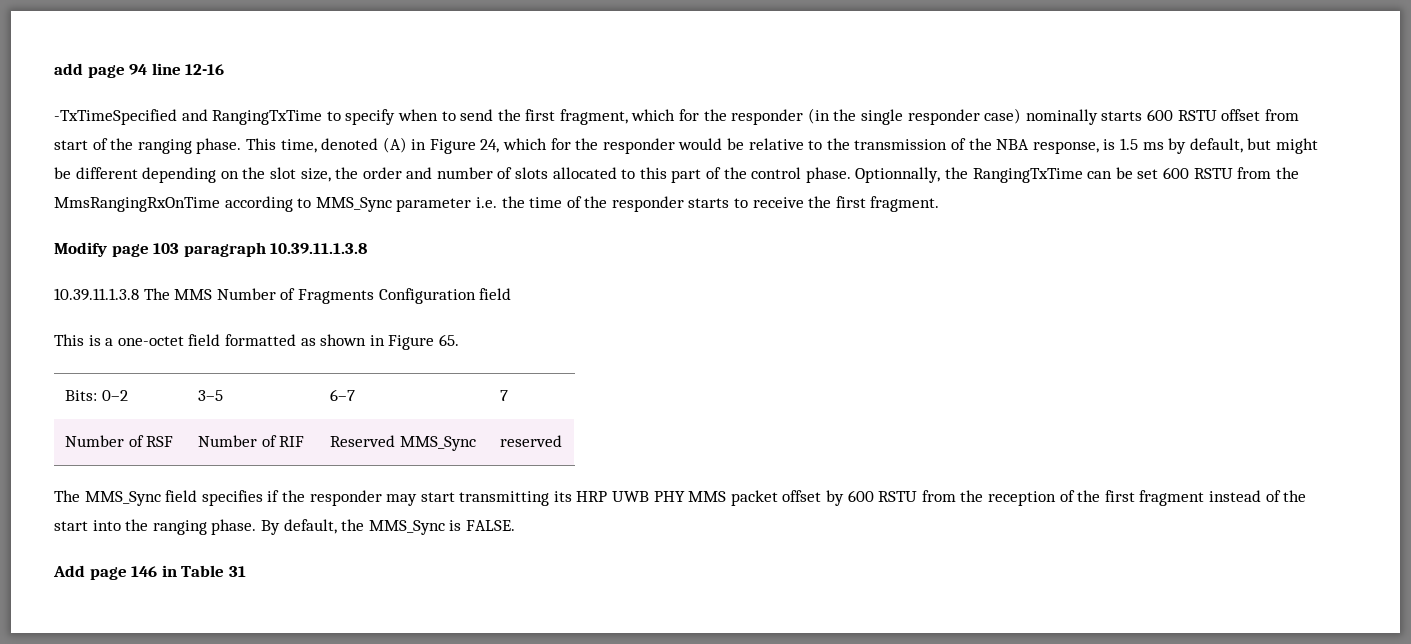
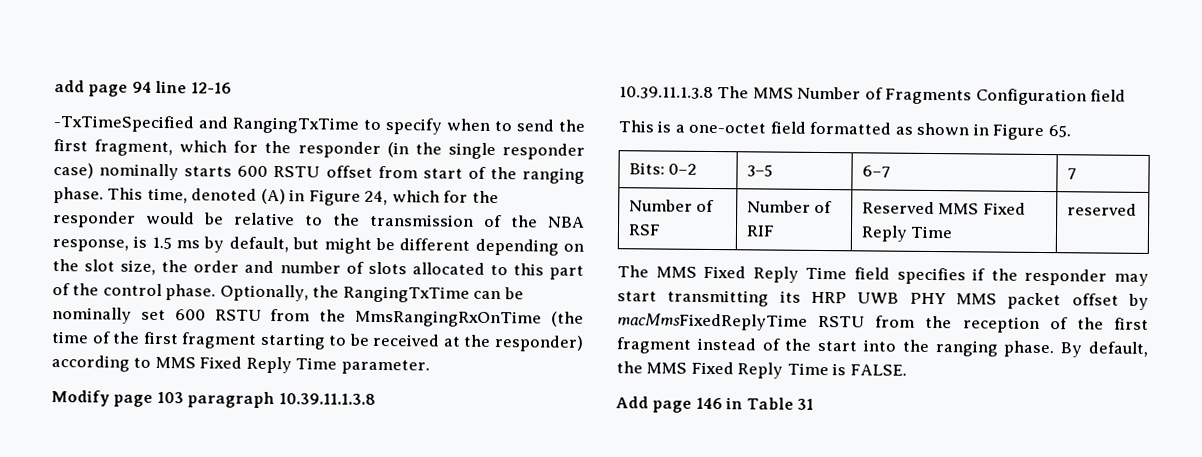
- Optionnally, the RangingTxTime can be set 600 RSTU from the MmsRangingRxOnTime according to MMS_Sync parameter i.e. the time of the responder starts to receive the first fragment.
+ Optionally, the RangingTxTime can be nominally set 600 RSTU from the MmsRangingRxOnTime (the time of the first fragment starting to be received at the responder) according to MMS Fixed Reply Time parameter.
- Number of RSF | Number of RIF | Reserved MMS_Sync | reserved
- The MMS_Sync field specifies if the responder may start transmitting its HRP UWB PHY MMS packet offset by 600 RSTU from the reception of the first fragment instead of the start into the ranging phase.
+ Number of RSF | Number of RIF | Reserved MMS Fixed Reply Time | reserved
+ The MMS Fixed Reply Time field specifies if the responder may start transmitting its HRP UWB PHY MMS packet offset by macMmsFixedReplyTime RSTU from the reception of the first fragment instead of the start into the ranging phase.
- By default, the MMS_Sync is FALSE.
+ By default, the MMS Fixed Reply Time is FALSE.

